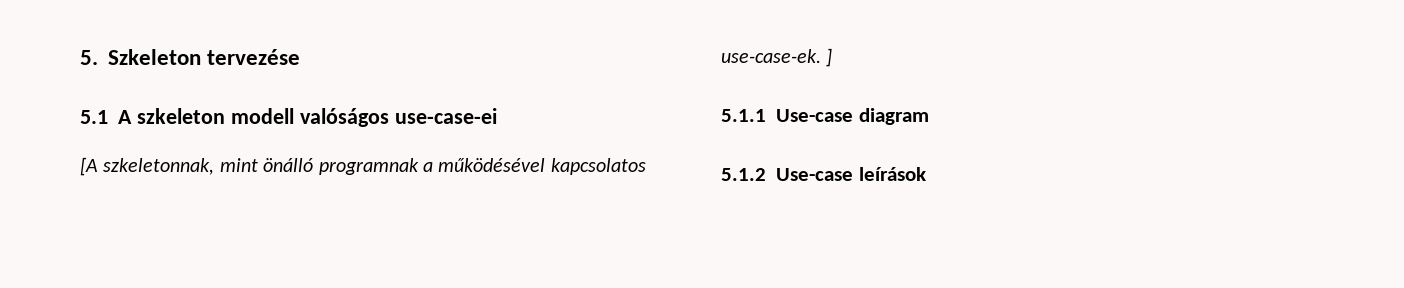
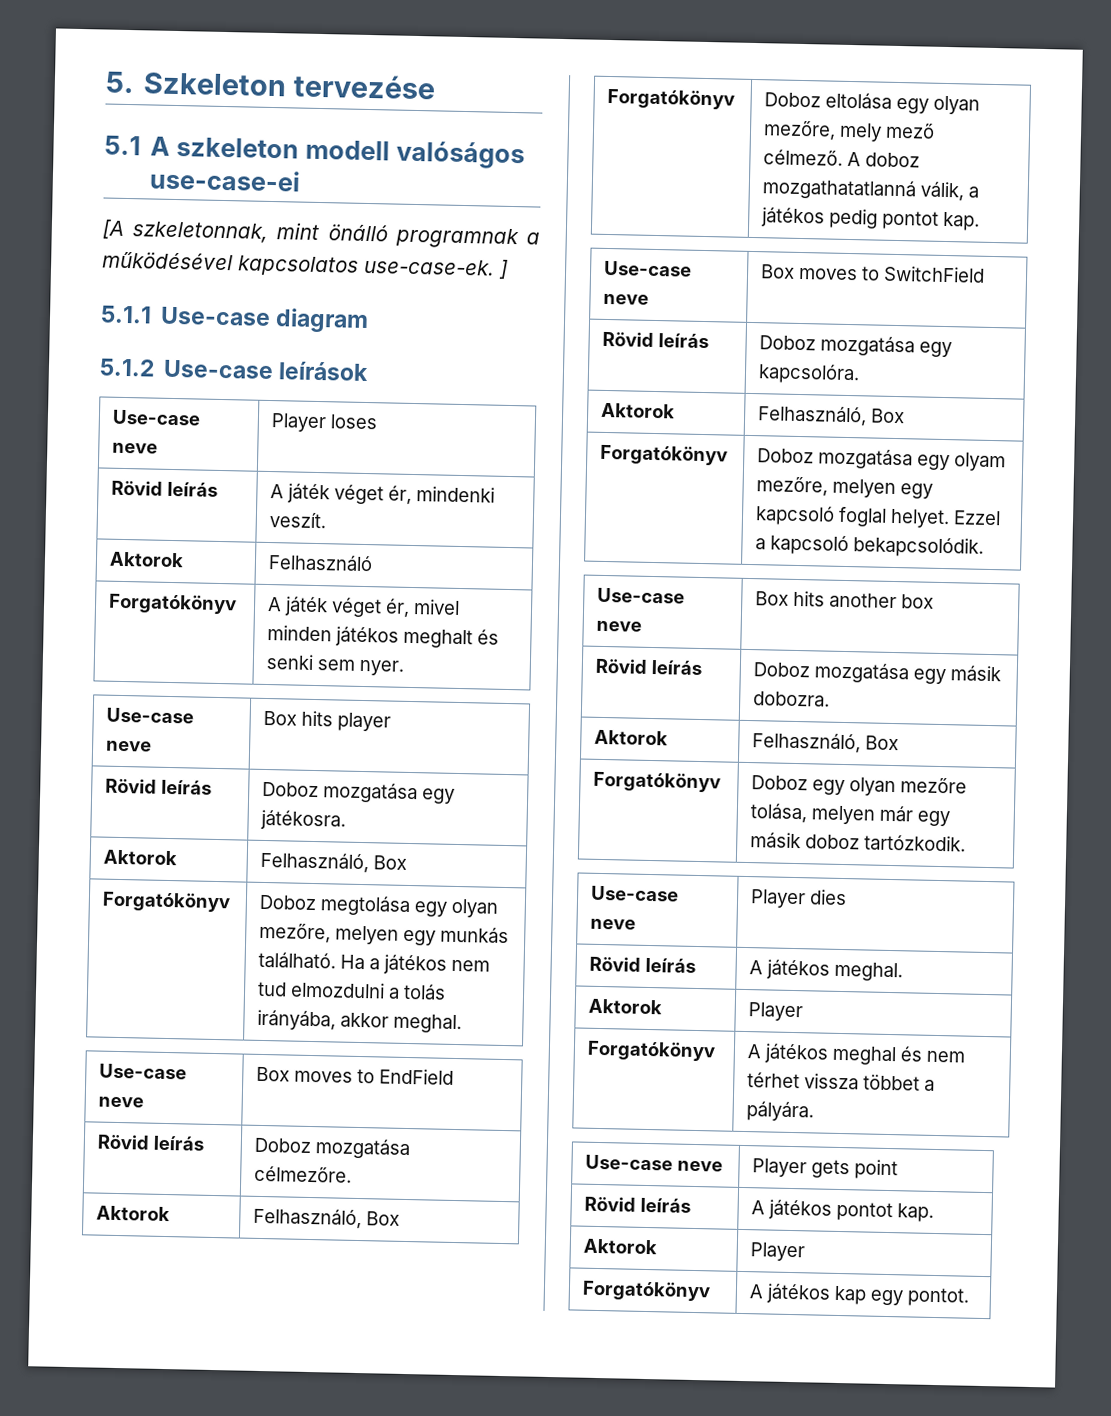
+ Use-case neve | Player loses
+ Rövid leírás | A játék véget ér, mindenki veszít.
+ Aktorok | Felhasználó
+ Forgatókönyv | A játék véget ér, mivel minden játékos meghalt és senki sem nyer.
+ Use-case neve | Box hits player
+ Rövid leírás | Doboz mozgatása egy játékosra.
+ Aktorok | Felhasználó, Box
+ Forgatókönyv | Doboz megtolása egy olyan mezőre, melyen egy munkás található. Ha a játékos nem tud elmozdulni a tolás irányába, akkor meghal.
+ Use-case neve | Box moves to EndField
+ Rövid leírás | Doboz mozgatása célmezőre.
+ Aktorok | Felhasználó, Box
+ Forgatókönyv | Doboz eltolása egy olyan mezőre, mely mező célmező. A doboz mozgathatatlanná válik, a játékos pedig pontot kap.
+ Use-case neve | Box moves to SwitchField
+ Rövid leírás | Doboz mozgatása egy kapcsolóra.
+ Aktorok | Felhasználó, Box
+ Forgatókönyv | Doboz mozgatása egy olyam mezőre, melyen egy kapcsoló foglal helyet. Ezzel a kapcsoló bekapcsolódik.
+ Use-case neve | Box hits another box
+ Rövid leírás | Doboz mozgatása egy másik dobozra.
+ Aktorok | Felhasználó, Box
+ Forgatókönyv | Doboz egy olyan mezőre tolása, melyen már egy másik doboz tartózkodik.
+ Use-case neve | Player dies
+ Rövid leírás | A játékos meghal.
+ Aktorok | Player
+ Forgatókönyv | A játékos meghal és nem térhet vissza többet a pályára.
+ Use-case neve | Player gets point
+ Rövid leírás | A játékos pontot kap.
+ Aktorok | Player
+ Forgatókönyv | A játékos kap egy pontot.

